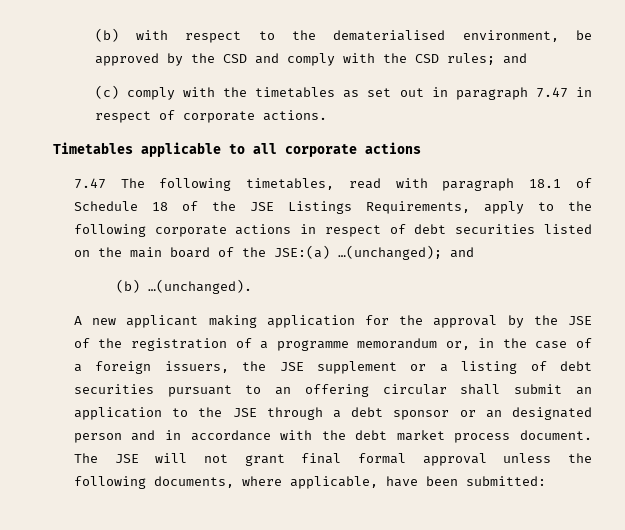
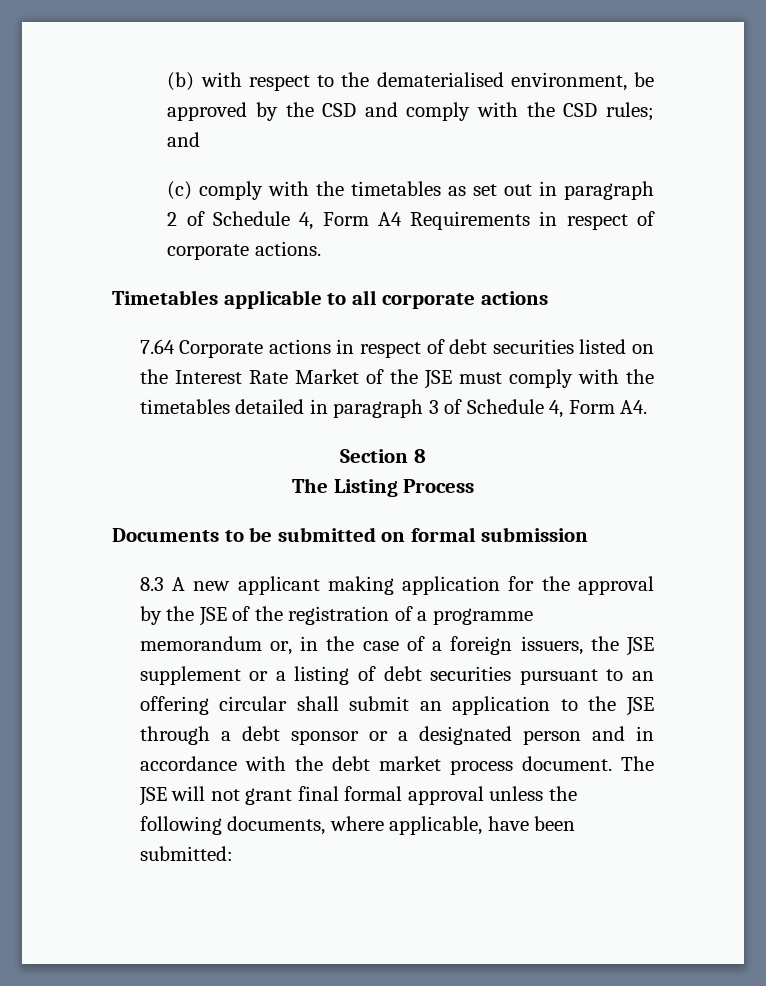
- (c) comply with the timetables as set out in paragraph 7.47 in respect of corporate actions.
+ (c) comply with the timetables as set out in paragraph 2 of Schedule 4, Form A4 Requirements in respect of corporate actions.
- 7.47 The following timetables, read with paragraph 18.1 of Schedule 18 of the JSE Listings Requirements, apply to the following corporate actions in respect of debt securities listed on the main board of the JSE:(a) …(unchanged); and
- (b) …(unchanged).
- A new applicant making application for the approval by the JSE of the registration of a programme memorandum or, in the case of a foreign issuers, the JSE supplement or a listing of debt securities pursuant to an offering circular shall submit an application to the JSE through a debt sponsor or an designated person and in accordance with the debt market process document.
+ 7.64 Corporate actions in respect of debt securities listed on the Interest Rate Market of the JSE must comply with the timetables detailed in paragraph 3 of Schedule 4, Form A4.
+ Section 8
+ The Listing Process
+ Documents to be submitted on formal submission
+ 8.3 A new applicant making application for the approval by the JSE of the registration of a programme memorandum or, in the case of a foreign issuers, the JSE supplement or a listing of debt securities pursuant to an offering circular shall submit an application to the JSE through a debt sponsor or a designated person and in accordance with the debt market process document.

